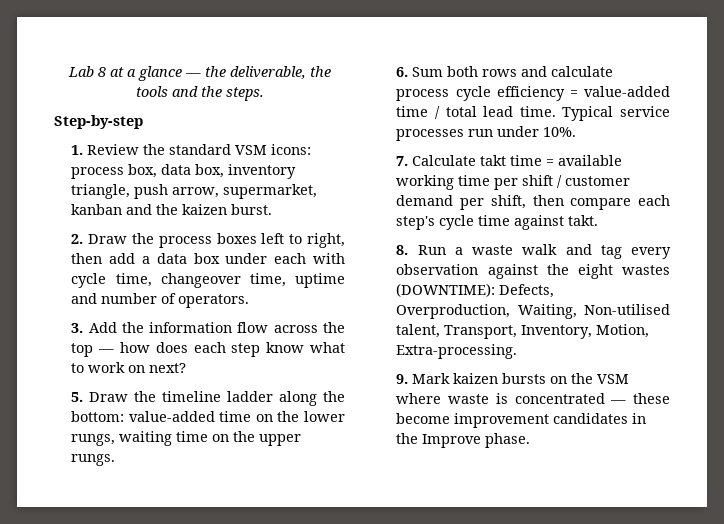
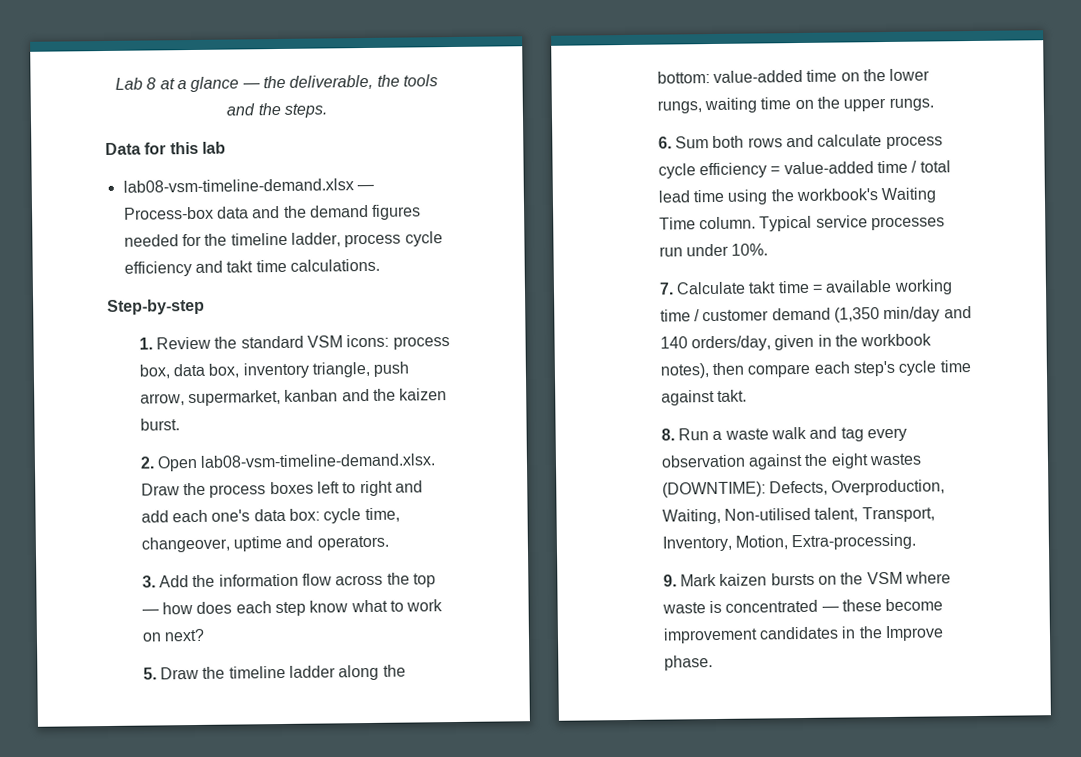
+ Data for this lab
+ lab08-vsm-timeline-demand.xlsx — Process-box data and the demand figures needed for the timeline ladder, process cycle efficiency and takt time calculations.
- 2. Draw the process boxes left to right, then add a data box under each with cycle time, changeover time, uptime and number of operators.
+ 2. Open lab08-vsm-timeline-demand.xlsx. Draw the process boxes left to right and add each one's data box: cycle time, changeover, uptime and operators.
- 6. Sum both rows and calculate process cycle efficiency = value-added time / total lead time.
+ 6. Sum both rows and calculate process cycle efficiency = value-added time / total lead time using the workbook's Waiting Time column.
- 7. Calculate takt time = available working time per shift / customer demand per shift, then compare each step's cycle time against takt.
+ 7. Calculate takt time = available working time / customer demand (1,350 min/day and 140 orders/day, given in the workbook notes), then compare each step's cycle time against takt.

